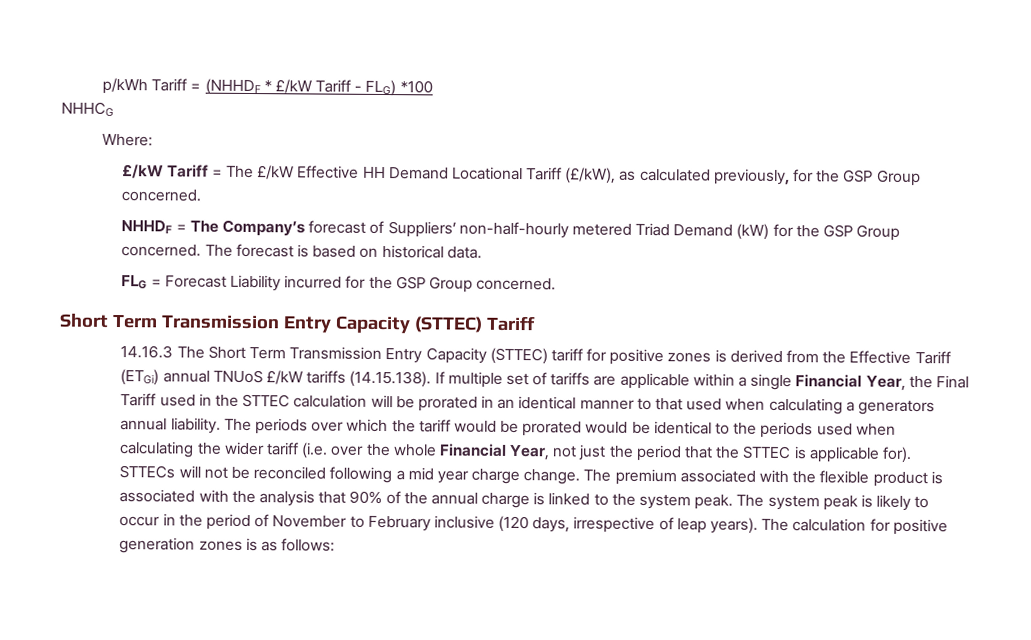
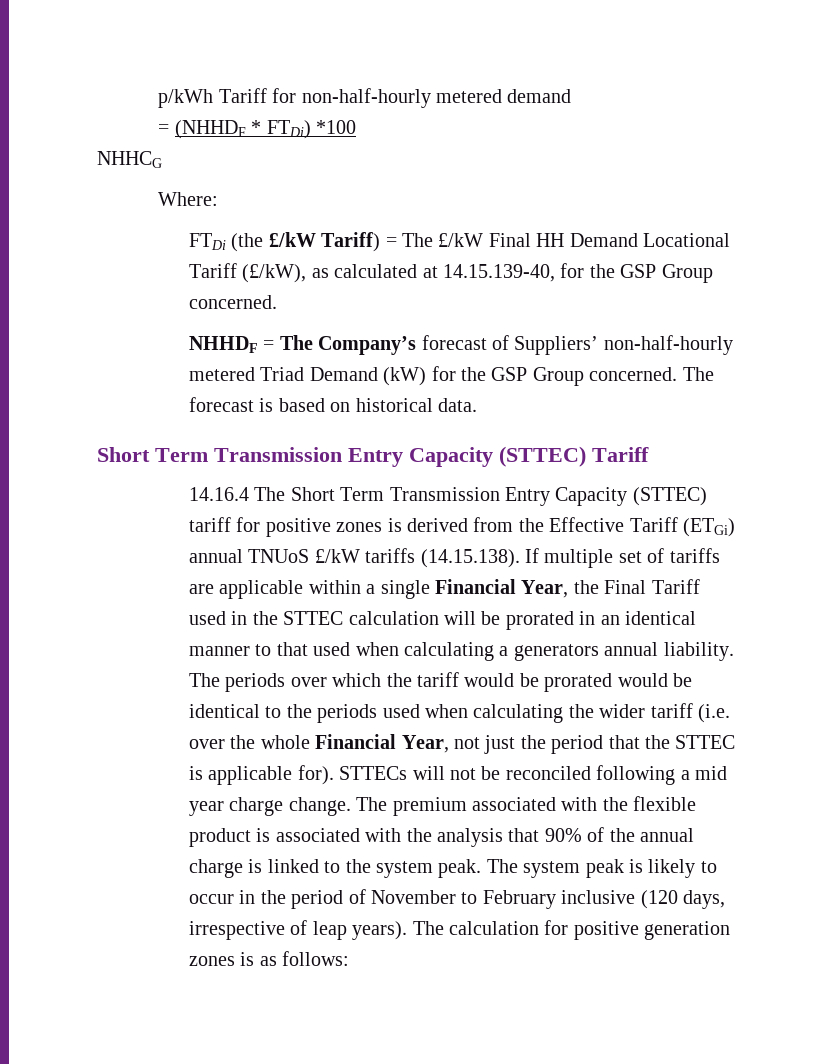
- p/kWh Tariff = (NHHDF * £/kW Tariff - FLG) *100
+ p/kWh Tariff for non-half-hourly metered demand
+ = (NHHDF * FTDi) *100
- £/kW Tariff = The £/kW Effective HH Demand Locational Tariff (£/kW), as calculated previously, for the GSP Group concerned.
+ FTDi (the £/kW Tariff) = The £/kW Final HH Demand Locational Tariff (£/kW), as calculated at 14.15.139-40, for the GSP Group concerned.
- FLG = Forecast Liability incurred for the GSP Group concerned.
- 14.16.3 The Short Term Transmission Entry Capacity (STTEC) tariff for positive zones is derived from the Effective Tariff (ETGi) annual TNUoS £/kW tariffs (14.15.138). If multiple set of tariffs are applicable within a single Financial Year, the Final Tariff used in the STTEC calculation will be prorated in an identical manner to that used when calculating a generators annual liability.
+ 14.16.4 The Short Term Transmission Entry Capacity (STTEC) tariff for positive zones is derived from the Effective Tariff (ETGi) annual TNUoS £/kW tariffs (14.15.138). If multiple set of tariffs are applicable within a single Financial Year, the Final Tariff used in the STTEC calculation will be prorated in an identical manner to that used when calculating a generators annual liability.

